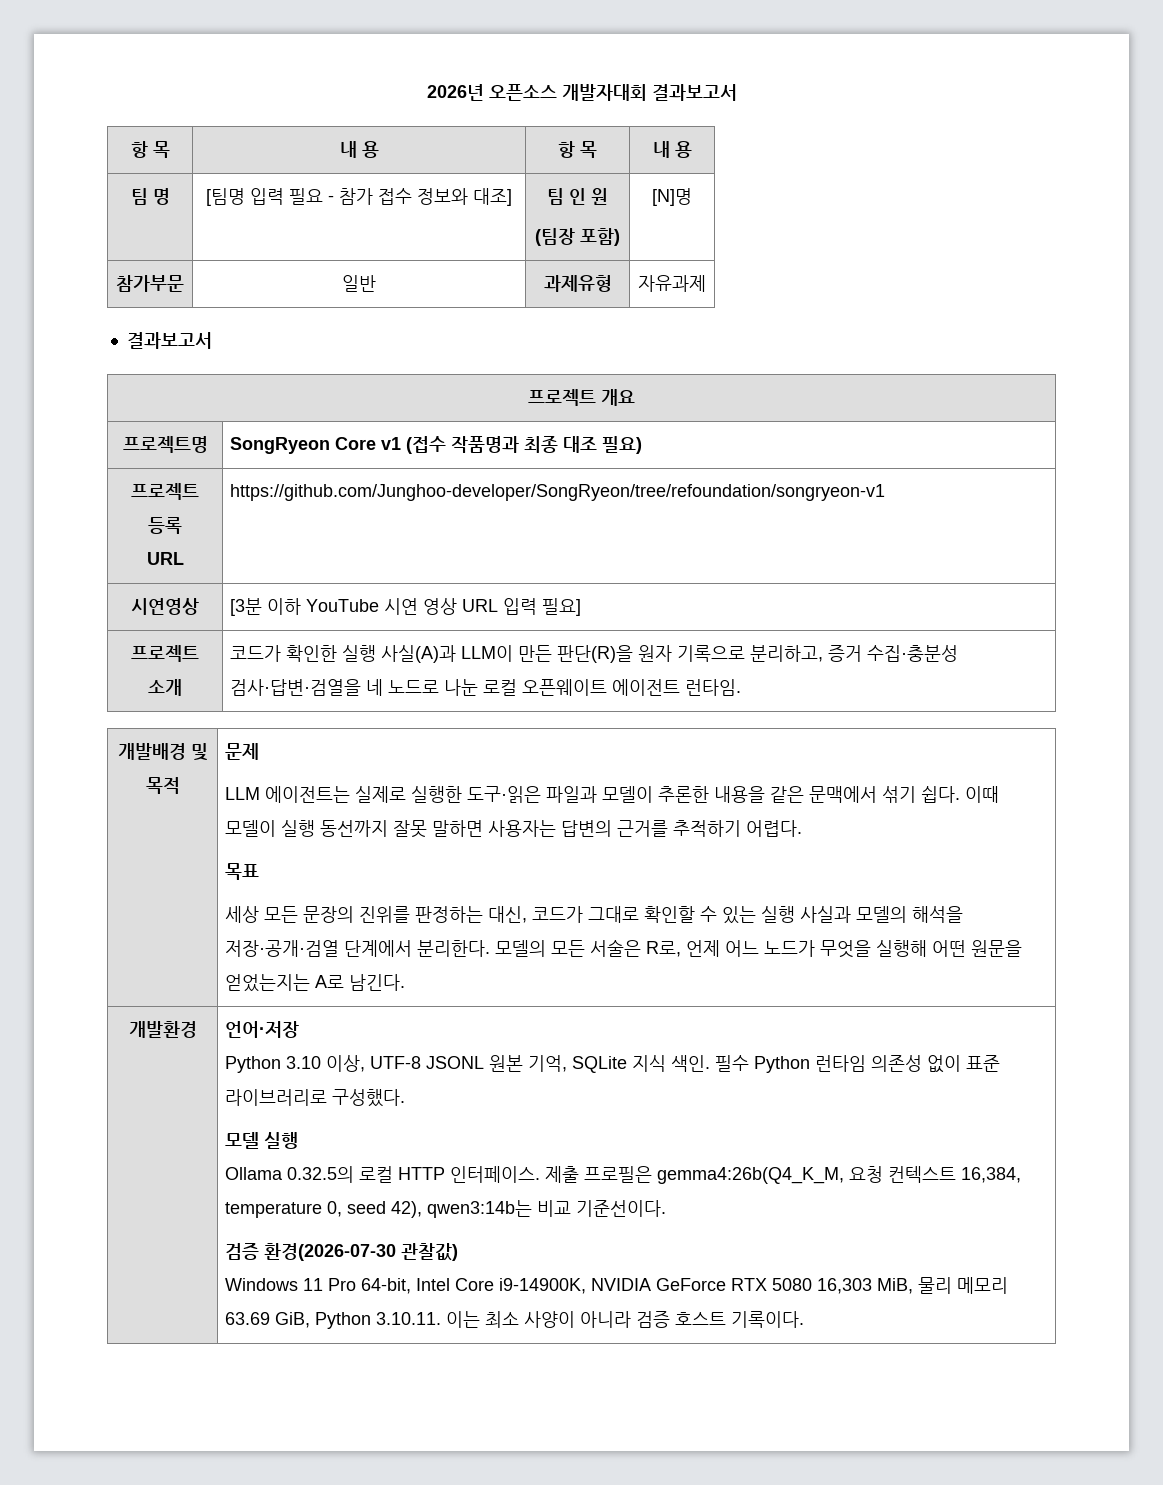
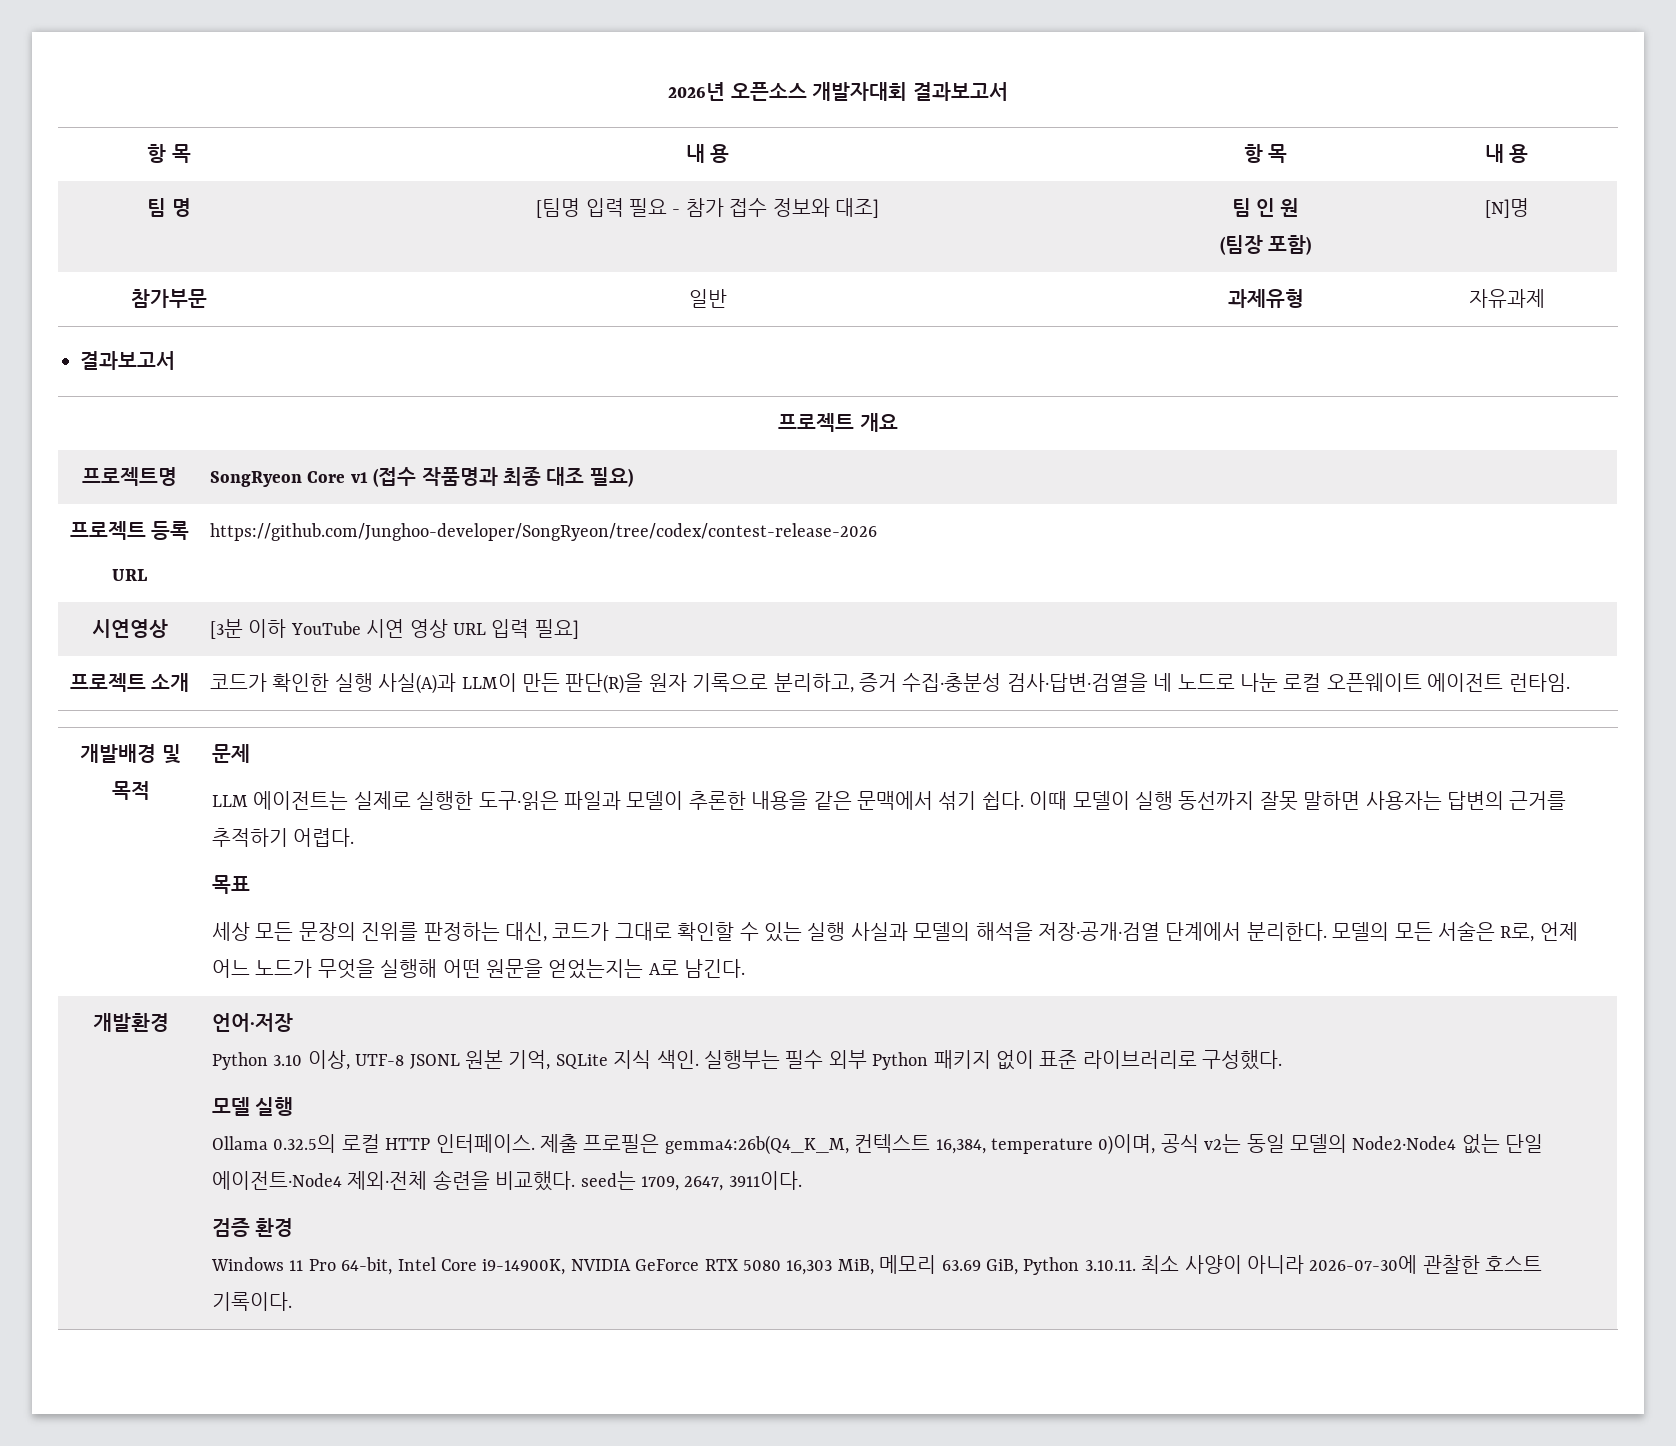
  프로젝트 등록
- URL | https://github.com/Junghoo-developer/SongRyeon/tree/refoundation/songryeon-v1
+ URL | https://github.com/Junghoo-developer/SongRyeon/tree/codex/contest-release-2026
- 필수 Python 런타임 의존성 없이 표준 라이브러리로 구성했다.
+ 실행부는 필수 외부 Python 패키지 없이 표준 라이브러리로 구성했다.
- 제출 프로필은 gemma4:26b(Q4_K_M, 요청 컨텍스트 16,384, temperature 0, seed 42), qwen3:14b는 비교 기준선이다.
- 검증 환경(2026-07-30 관찰값)
+ 제출 프로필은 gemma4:26b(Q4_K_M, 컨텍스트 16,384, temperature 0)이며, 공식 v2는 동일 모델의 Node2·Node4 없는 단일 에이전트·Node4 제외·전체 송련을 비교했다. seed는 1709, 2647, 3911이다.
+ 검증 환경
- Windows 11 Pro 64-bit, Intel Core i9-14900K, NVIDIA GeForce RTX 5080 16,303 MiB, 물리 메모리 63.69 GiB, Python 3.10.11. 이는 최소 사양이 아니라 검증 호스트 기록이다.
+ Windows 11 Pro 64-bit, Intel Core i9-14900K, NVIDIA GeForce RTX 5080 16,303 MiB, 메모리 63.69 GiB, Python 3.10.11. 최소 사양이 아니라 2026-07-30에 관찰한 호스트 기록이다.

